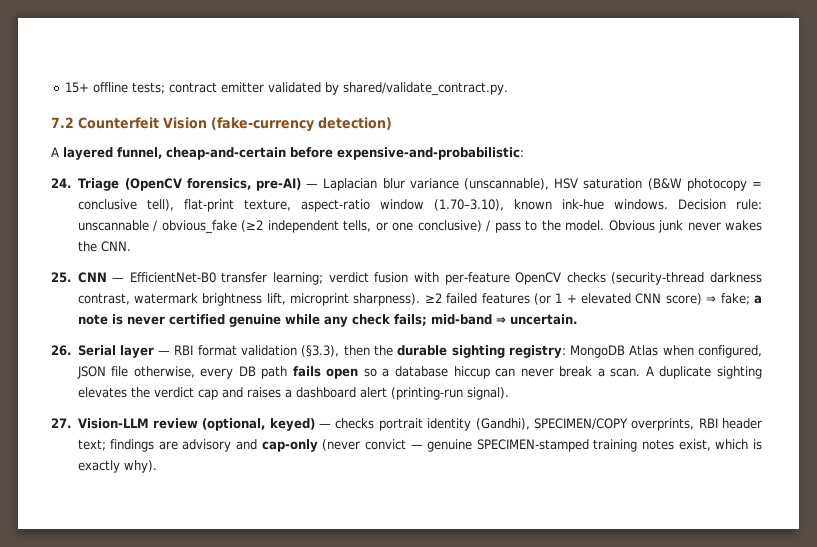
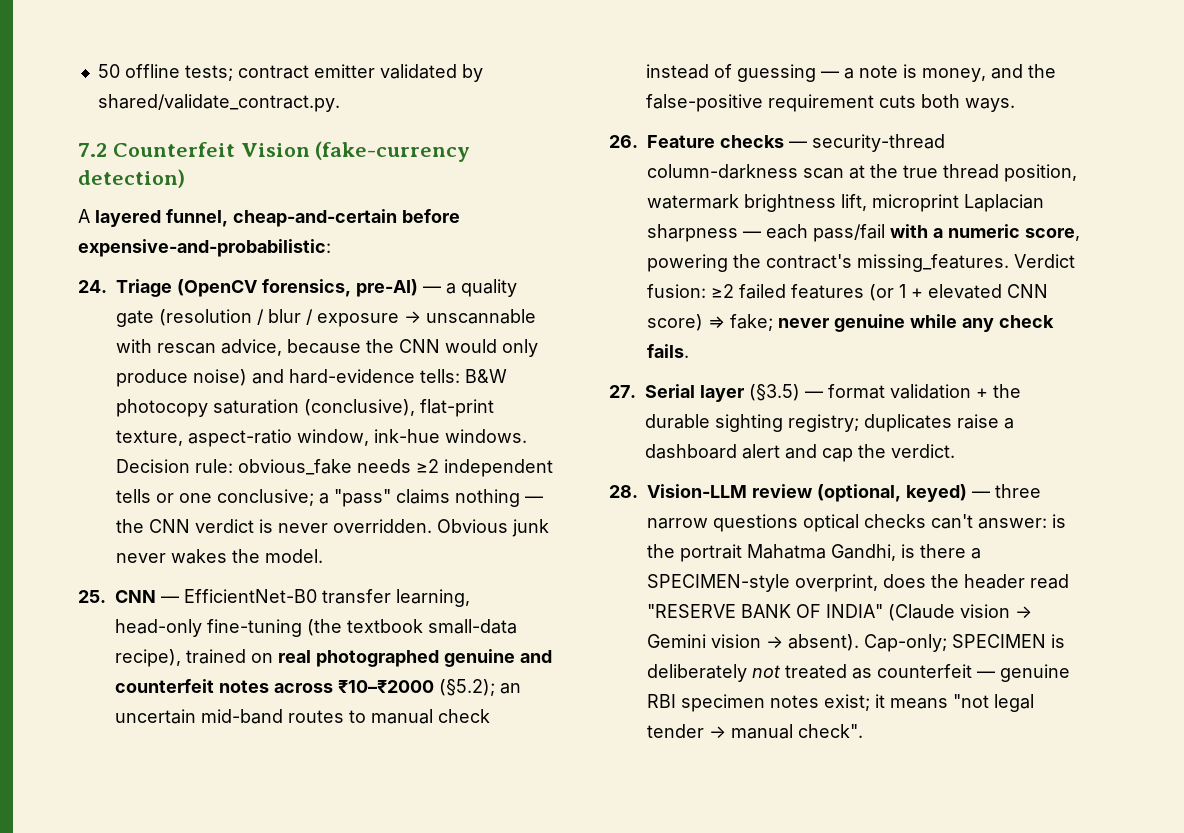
- 15+ offline tests; contract emitter validated by shared/validate_contract.py.
+ 50 offline tests; contract emitter validated by shared/validate_contract.py.
- 24. Triage (OpenCV forensics, pre-AI) — Laplacian blur variance (unscannable), HSV saturation (B&W photocopy = conclusive tell), flat-print texture, aspect-ratio window (1.70–3.10), known ink-hue windows. Decision rule: unscannable / obvious_fake (≥2 independent tells, or one conclusive) / pass to the model.
+ 24. Triage (OpenCV forensics, pre-AI) — a quality gate (resolution / blur / exposure → unscannable with rescan advice, because the CNN would only produce noise) and hard-evidence tells: B&W photocopy saturation (conclusive), flat-print texture, aspect-ratio window, ink-hue windows. Decision rule: obvious_fake needs ≥2 independent tells or one conclusive; a "pass" claims nothing — the CNN verdict is never overridden.
- Obvious junk never wakes the CNN.
+ Obvious junk never wakes the model.
- 25. CNN — EfficientNet-B0 transfer learning; verdict fusion with per-feature OpenCV checks (security-thread darkness contrast, watermark brightness lift, microprint sharpness). ≥2 failed features (or 1 + elevated CNN score) ⇒ fake; a note is never certified genuine while any check fails; mid-band ⇒ uncertain.
- 26. Serial layer — RBI format validation (§3.3), then the durable sighting registry: MongoDB Atlas when configured, JSON file otherwise, every DB path fails open so a database hiccup can never break a scan. A duplicate sighting elevates the verdict cap and raises a dashboard alert (printing-run signal).
- 27. Vision-LLM review (optional, keyed) — checks portrait identity (Gandhi), SPECIMEN/COPY overprints, RBI header text; findings are advisory and cap-only (never convict — genuine SPECIMEN-stamped training notes exist, which is exactly why).
+ 25. CNN — EfficientNet-B0 transfer learning, head-only fine-tuning (the textbook small-data recipe), trained on real photographed genuine and counterfeit notes across ₹10–₹2000 (§5.2); an uncertain mid-band routes to manual check instead of guessing — a note is money, and the false-positive requirement cuts both ways.
+ 26. Feature checks — security-thread column-darkness scan at the true thread position, watermark brightness lift, microprint Laplacian sharpness — each pass/fail with a numeric score, powering the contract's missing_features. Verdict fusion: ≥2 failed features (or 1 + elevated CNN score) ⇒ fake; never genuine while any check fails.
+ 27. Serial layer (§3.5) — format validation + the durable sighting registry; duplicates raise a dashboard alert and cap the verdict.
+ 28. Vision-LLM review (optional, keyed) — three narrow questions optical checks can't answer: is the portrait Mahatma Gandhi, is there a SPECIMEN-style overprint, does the header read "RESERVE BANK OF INDIA" (Claude vision → Gemini vision → absent). Cap-only; SPECIMEN is deliberately not treated as counterfeit — genuine RBI specimen notes exist; it means "not legal tender → manual check".

